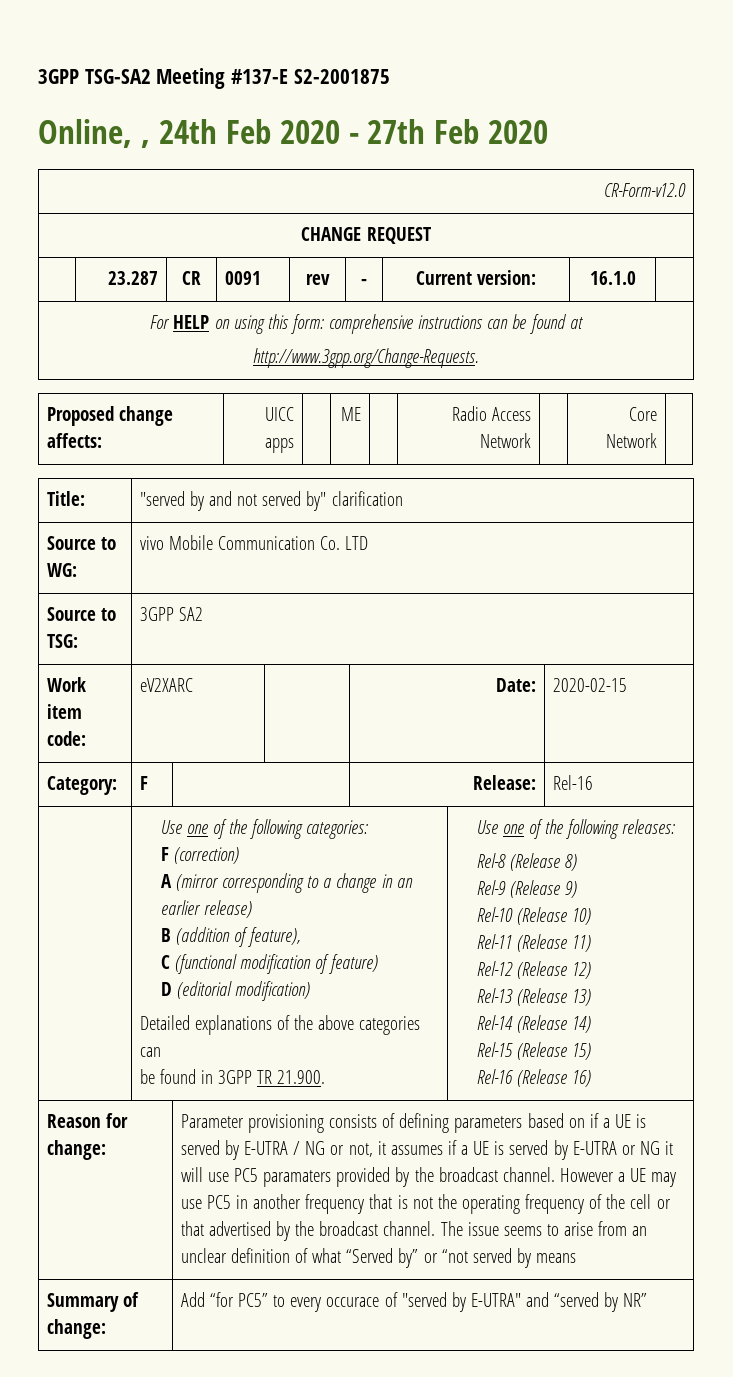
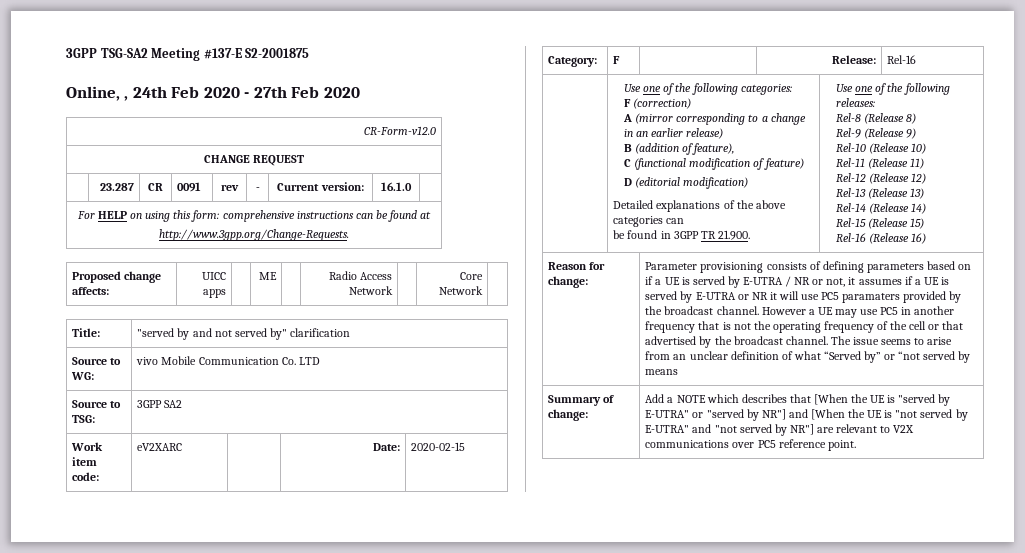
- Parameter provisioning consists of defining parameters based on if a UE is served by E-UTRA / NG or not, it assumes if a UE is served by E-UTRA or NG it will use PC5 paramaters provided by the broadcast channel.
+ Parameter provisioning consists of defining parameters based on if a UE is served by E-UTRA / NR or not, it assumes if a UE is served by E-UTRA or NR it will use PC5 paramaters provided by the broadcast channel.
- Add “for PC5” to every occurace of "served by E-UTRA" and “served by NR”
+ Add a NOTE which describes that [When the UE is "served by E-UTRA" or "served by NR"] and [When the UE is "not served by E-UTRA" and "not served by NR"] are relevant to V2X communications over PC5 reference point.

